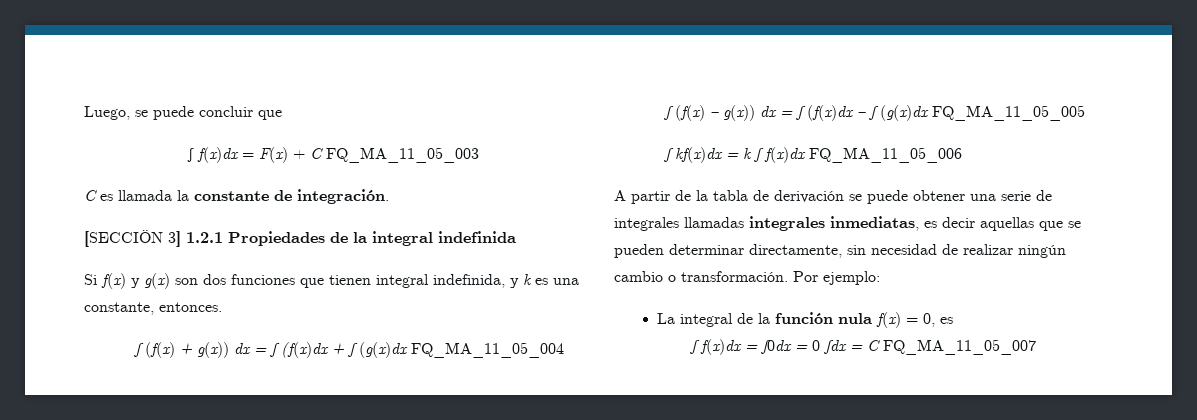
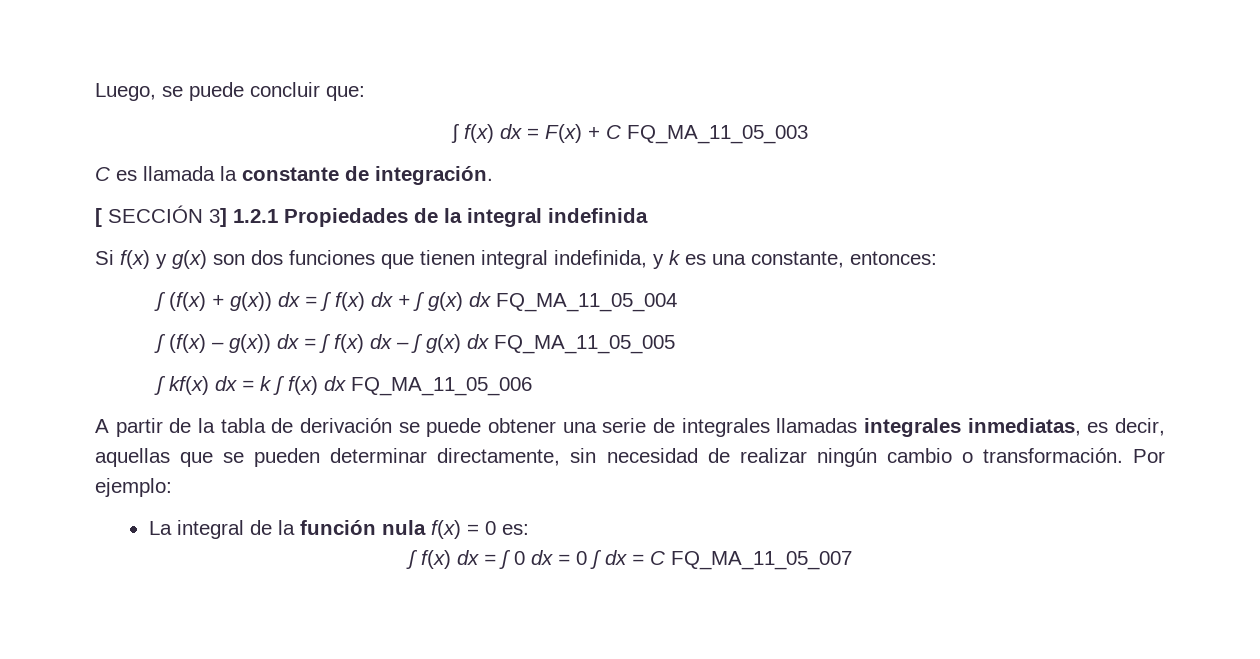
- Luego, se puede concluir que
- ʃ f(x)dx = F(x) + C FQ_MA_11_05_003
+ Luego, se puede concluir que:
+ ʃ f(x) dx = F(x) + C FQ_MA_11_05_003
- [SECCIÖN 3] 1.2.1 Propiedades de la integral indefinida
+ [ SECCIÓN 3] 1.2.1 Propiedades de la integral indefinida
- Si f(x) y g(x) son dos funciones que tienen integral indefinida, y k es una constante, entonces.
+ Si f(x) y g(x) son dos funciones que tienen integral indefinida, y k es una constante, entonces:
- ʃ (f(x) + g(x)) dx = ʃ (f(x)dx + ʃ (g(x)dx FQ_MA_11_05_004
+ ʃ (f(x) + g(x)) dx = ʃ f(x) dx + ʃ g(x) dx FQ_MA_11_05_004
- ʃ (f(x) – g(x)) dx = ʃ (f(x)dx – ʃ (g(x)dx FQ_MA_11_05_005
+ ʃ (f(x) – g(x)) dx = ʃ f(x) dx – ʃ g(x) dx FQ_MA_11_05_005
- ʃ kf(x)dx = k ʃ f(x)dx FQ_MA_11_05_006
+ ʃ kf(x) dx = k ʃ f(x) dx FQ_MA_11_05_006
- A partir de la tabla de derivación se puede obtener una serie de integrales llamadas integrales inmediatas, es decir aquellas que se pueden determinar directamente, sin necesidad de realizar ningún cambio o transformación.
+ A partir de la tabla de derivación se puede obtener una serie de integrales llamadas integrales inmediatas, es decir, aquellas que se pueden determinar directamente, sin necesidad de realizar ningún cambio o transformación.
- La integral de la función nula f(x) = 0, es
- ʃ f(x)dx = ʃ0dx = 0 ʃdx = C FQ_MA_11_05_007
+ La integral de la función nula f(x) = 0 es:
+ ʃ f(x) dx = ʃ 0 dx = 0 ʃ dx = C FQ_MA_11_05_007

